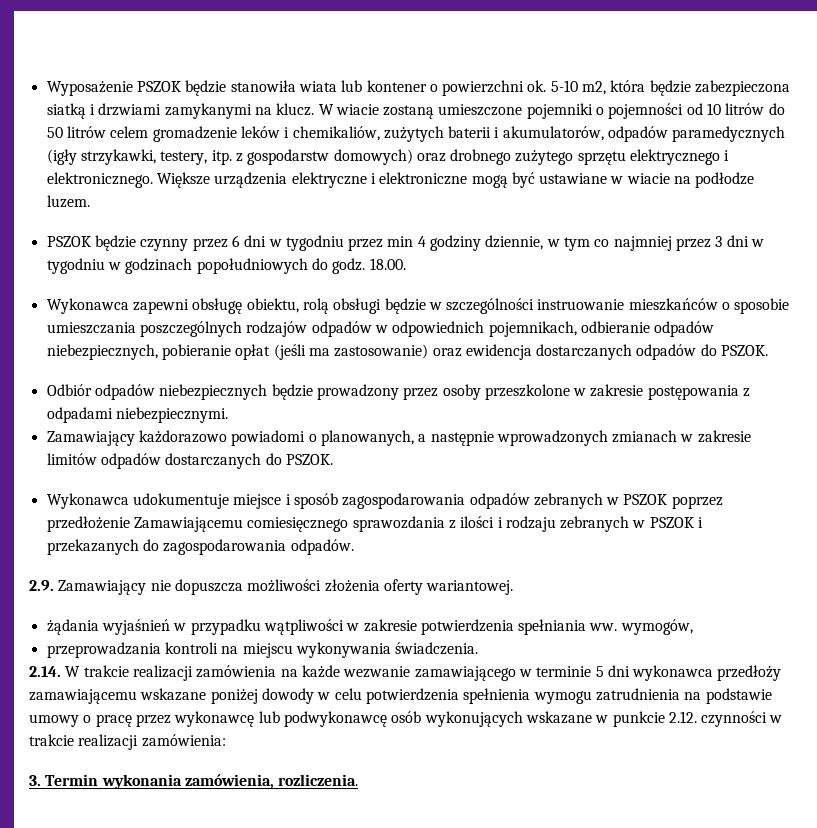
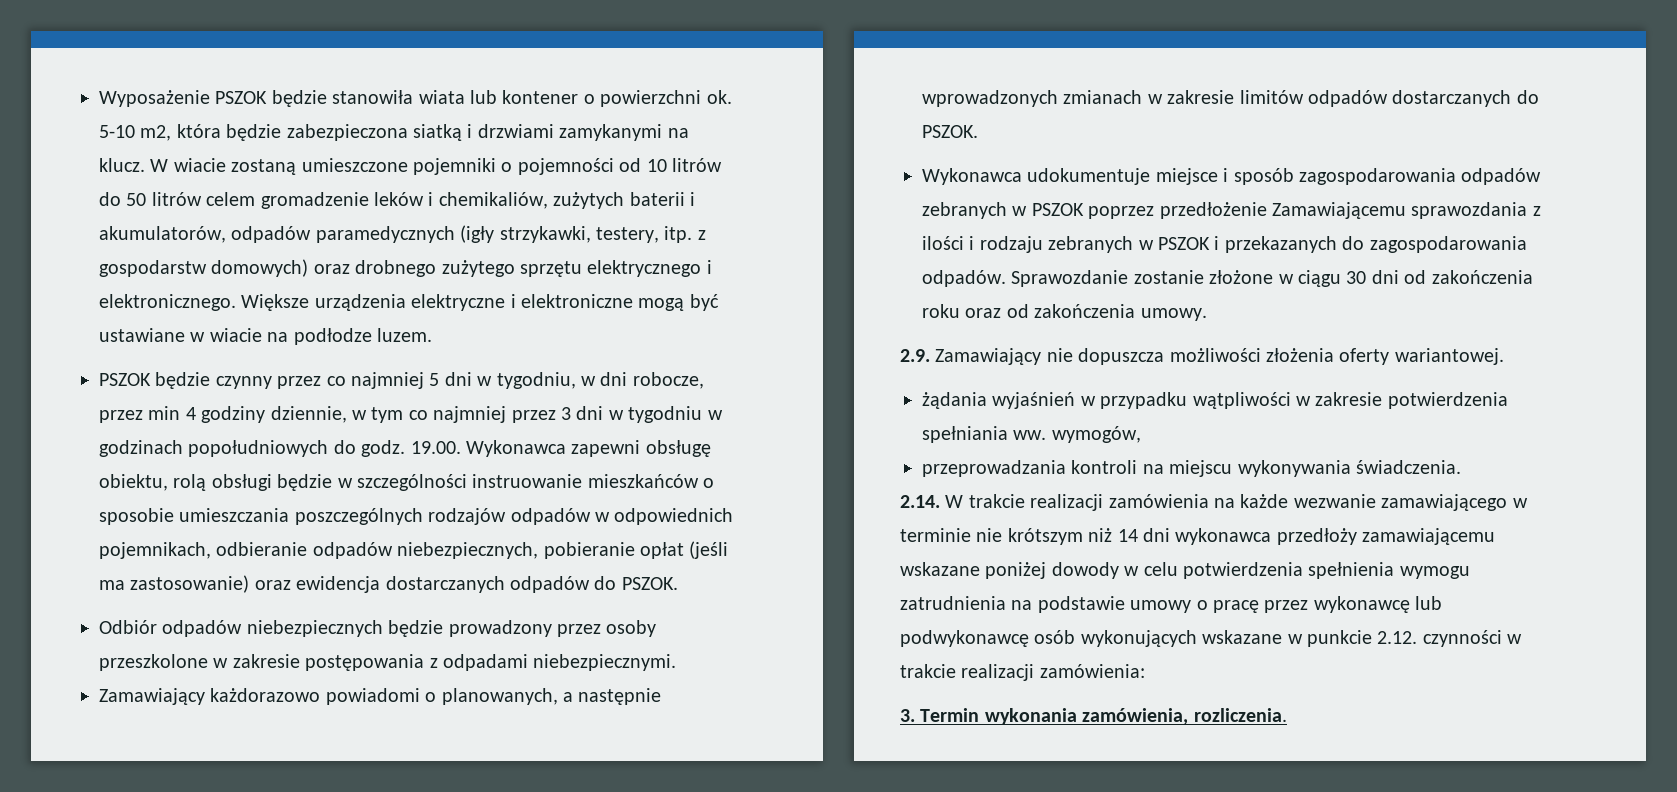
- PSZOK będzie czynny przez 6 dni w tygodniu przez min 4 godziny dziennie, w tym co najmniej przez 3 dni w tygodniu w godzinach popołudniowych do godz.
+ PSZOK będzie czynny przez co najmniej 5 dni w tygodniu, w dni robocze, przez min 4 godziny dziennie, w tym co najmniej przez 3 dni w tygodniu w godzinach popołudniowych do godz.
- 18.00.
- Wykonawca zapewni obsługę obiektu, rolą obsługi będzie w szczególności instruowanie mieszkańców o sposobie umieszczania poszczególnych rodzajów odpadów w odpowiednich pojemnikach, odbieranie odpadów niebezpiecznych, pobieranie opłat (jeśli ma zastosowanie) oraz ewidencja dostarczanych odpadów do PSZOK.
+ 19.00. Wykonawca zapewni obsługę obiektu, rolą obsługi będzie w szczególności instruowanie mieszkańców o sposobie umieszczania poszczególnych rodzajów odpadów w odpowiednich pojemnikach, odbieranie odpadów niebezpiecznych, pobieranie opłat (jeśli ma zastosowanie) oraz ewidencja dostarczanych odpadów do PSZOK.
- Wykonawca udokumentuje miejsce i sposób zagospodarowania odpadów zebranych w PSZOK poprzez przedłożenie Zamawiającemu comiesięcznego sprawozdania z ilości i rodzaju zebranych w PSZOK i przekazanych do zagospodarowania odpadów.
+ Wykonawca udokumentuje miejsce i sposób zagospodarowania odpadów zebranych w PSZOK poprzez przedłożenie Zamawiającemu sprawozdania z ilości i rodzaju zebranych w PSZOK i przekazanych do zagospodarowania odpadów. Sprawozdanie zostanie złożone w ciągu 30 dni od zakończenia roku oraz od zakończenia umowy.
- 2.14. W trakcie realizacji zamówienia na każde wezwanie zamawiającego w terminie 5 dni wykonawca przedłoży zamawiającemu wskazane poniżej dowody w celu potwierdzenia spełnienia wymogu zatrudnienia na podstawie umowy o pracę przez wykonawcę lub podwykonawcę osób wykonujących wskazane w punkcie 2.12. czynności w trakcie realizacji zamówienia:
+ 2.14. W trakcie realizacji zamówienia na każde wezwanie zamawiającego w terminie nie krótszym niż 14 dni wykonawca przedłoży zamawiającemu wskazane poniżej dowody w celu potwierdzenia spełnienia wymogu zatrudnienia na podstawie umowy o pracę przez wykonawcę lub podwykonawcę osób wykonujących wskazane w punkcie 2.12. czynności w trakcie realizacji zamówienia:

